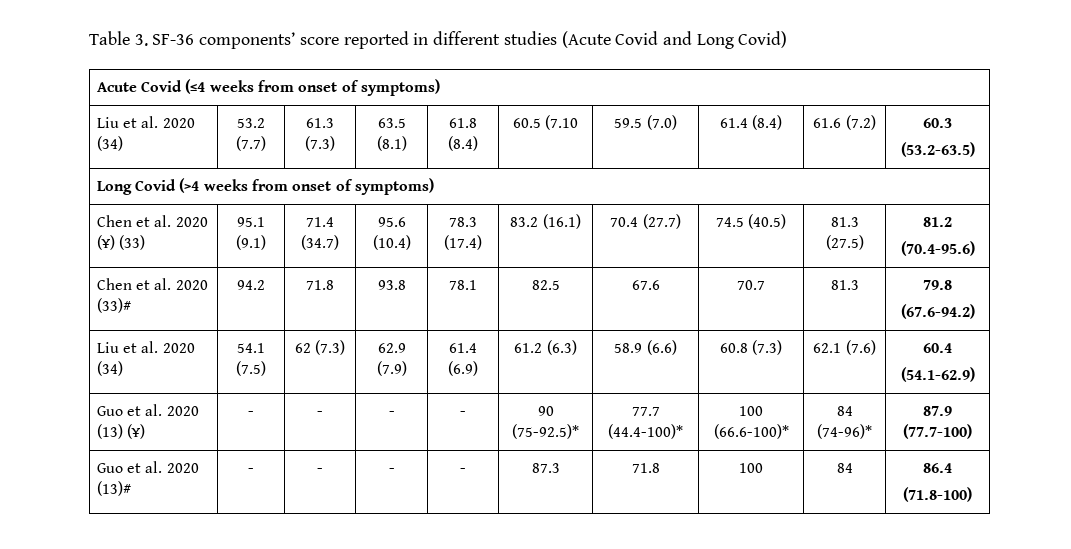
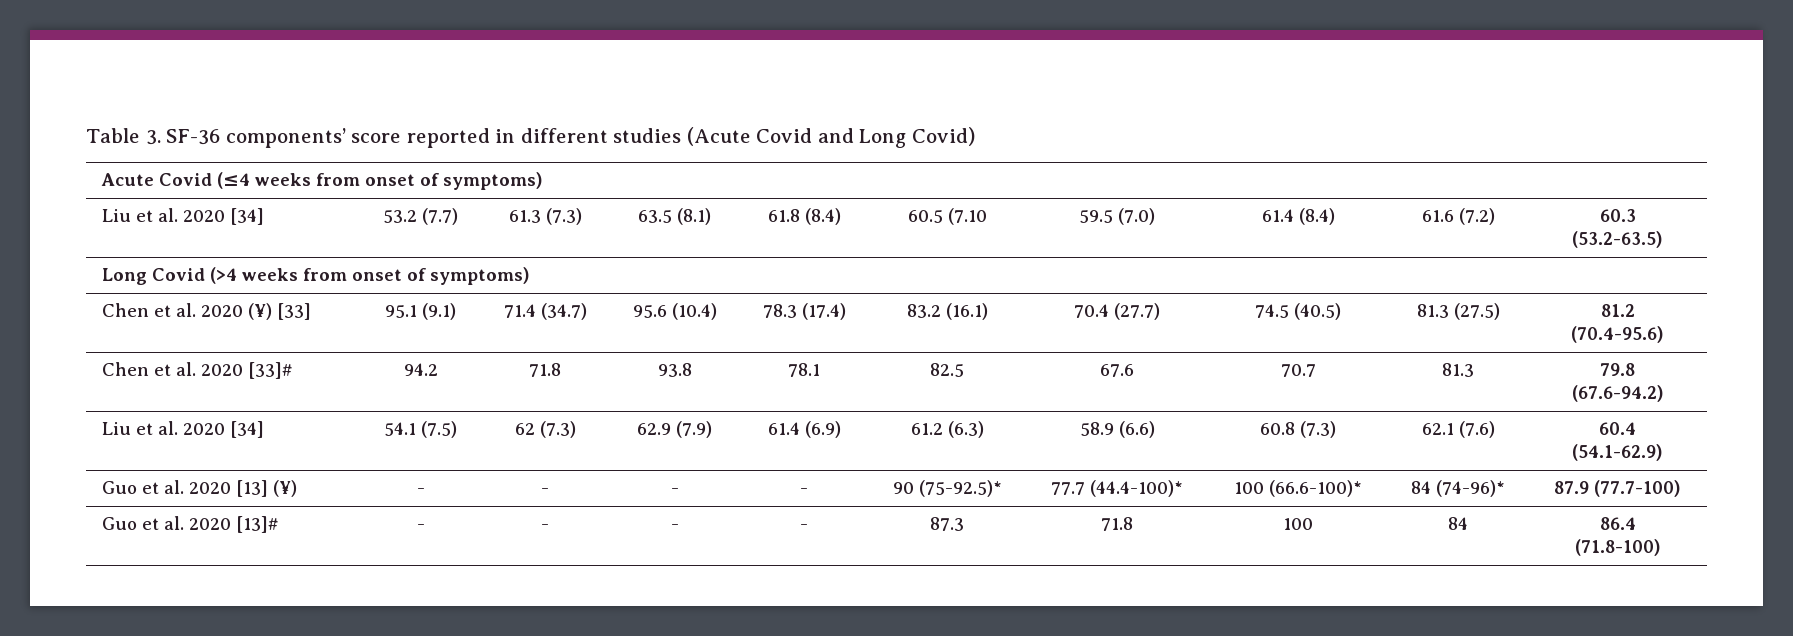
- Liu et al. 2020 (34) | 53.2 (7.7) | 61.3 (7.3) | 63.5 (8.1) | 61.8 (8.4) | 60.5 (7.10 | 59.5 (7.0) | 61.4 (8.4) | 61.6 (7.2) | 60.3
+ Liu et al. 2020 [34] | 53.2 (7.7) | 61.3 (7.3) | 63.5 (8.1) | 61.8 (8.4) | 60.5 (7.10 | 59.5 (7.0) | 61.4 (8.4) | 61.6 (7.2) | 60.3
- Chen et al. 2020 (¥) (33) | 95.1 (9.1) | 71.4 (34.7) | 95.6 (10.4) | 78.3 (17.4) | 83.2 (16.1) | 70.4 (27.7) | 74.5 (40.5) | 81.3 (27.5) | 81.2
+ Chen et al. 2020 (¥) [33] | 95.1 (9.1) | 71.4 (34.7) | 95.6 (10.4) | 78.3 (17.4) | 83.2 (16.1) | 70.4 (27.7) | 74.5 (40.5) | 81.3 (27.5) | 81.2
- Chen et al. 2020 (33)# | 94.2 | 71.8 | 93.8 | 78.1 | 82.5 | 67.6 | 70.7 | 81.3 | 79.8
+ Chen et al. 2020 [33]# | 94.2 | 71.8 | 93.8 | 78.1 | 82.5 | 67.6 | 70.7 | 81.3 | 79.8
- Liu et al. 2020 (34) | 54.1 (7.5) | 62 (7.3) | 62.9 (7.9) | 61.4 (6.9) | 61.2 (6.3) | 58.9 (6.6) | 60.8 (7.3) | 62.1 (7.6) | 60.4
+ Liu et al. 2020 [34] | 54.1 (7.5) | 62 (7.3) | 62.9 (7.9) | 61.4 (6.9) | 61.2 (6.3) | 58.9 (6.6) | 60.8 (7.3) | 62.1 (7.6) | 60.4
- Guo et al. 2020 (13) (¥) | - | - | - | - | 90 (75-92.5)* | 77.7 (44.4-100)* | 100 (66.6-100)* | 84 (74-96)* | 87.9 (77.7-100)
+ Guo et al. 2020 [13] (¥) | - | - | - | - | 90 (75-92.5)* | 77.7 (44.4-100)* | 100 (66.6-100)* | 84 (74-96)* | 87.9 (77.7-100)
- Guo et al. 2020 (13)# | - | - | - | - | 87.3 | 71.8 | 100 | 84 | 86.4
+ Guo et al. 2020 [13]# | - | - | - | - | 87.3 | 71.8 | 100 | 84 | 86.4

